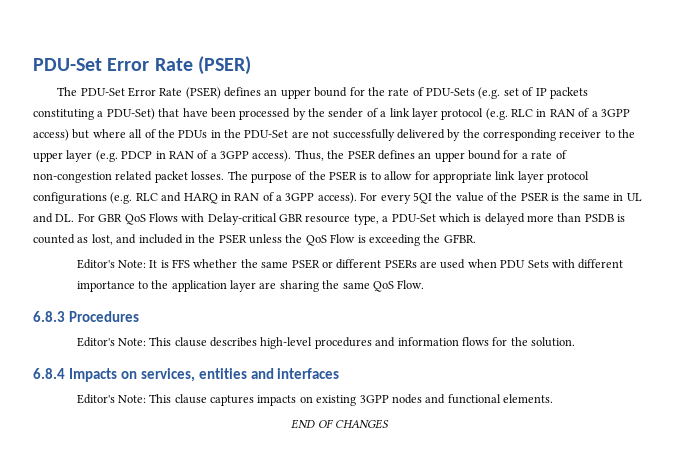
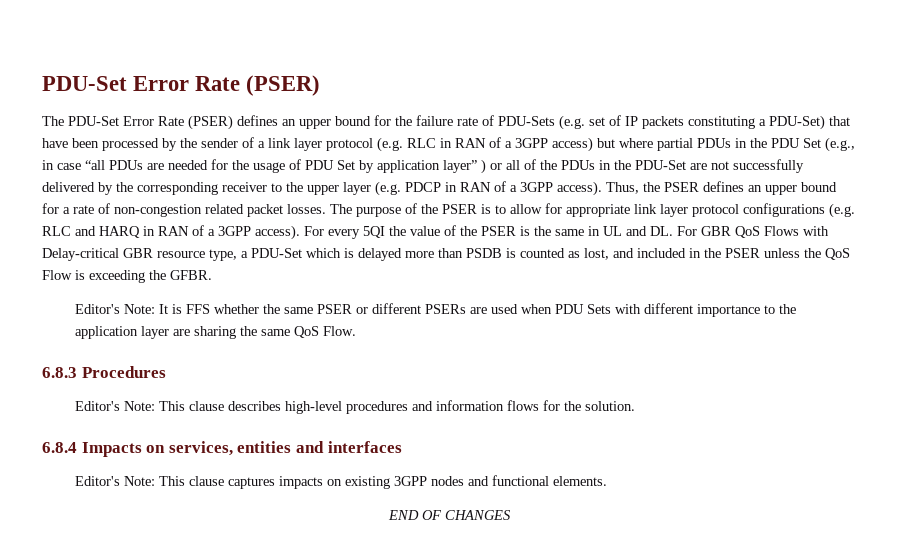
- The PDU-Set Error Rate (PSER) defines an upper bound for the rate of PDU-Sets (e.g. set of IP packets constituting a PDU-Set) that have been processed by the sender of a link layer protocol (e.g. RLC in RAN of a 3GPP access) but where all of the PDUs in the PDU-Set are not successfully delivered by the corresponding receiver to the upper layer (e.g. PDCP in RAN of a 3GPP access).
+ The PDU-Set Error Rate (PSER) defines an upper bound for the failure rate of PDU-Sets (e.g. set of IP packets constituting a PDU-Set) that have been processed by the sender of a link layer protocol (e.g. RLC in RAN of a 3GPP access) but where partial PDUs in the PDU Set (e.g., in case “all PDUs are needed for the usage of PDU Set by application layer” ) or all of the PDUs in the PDU-Set are not successfully delivered by the corresponding receiver to the upper layer (e.g. PDCP in RAN of a 3GPP access).

